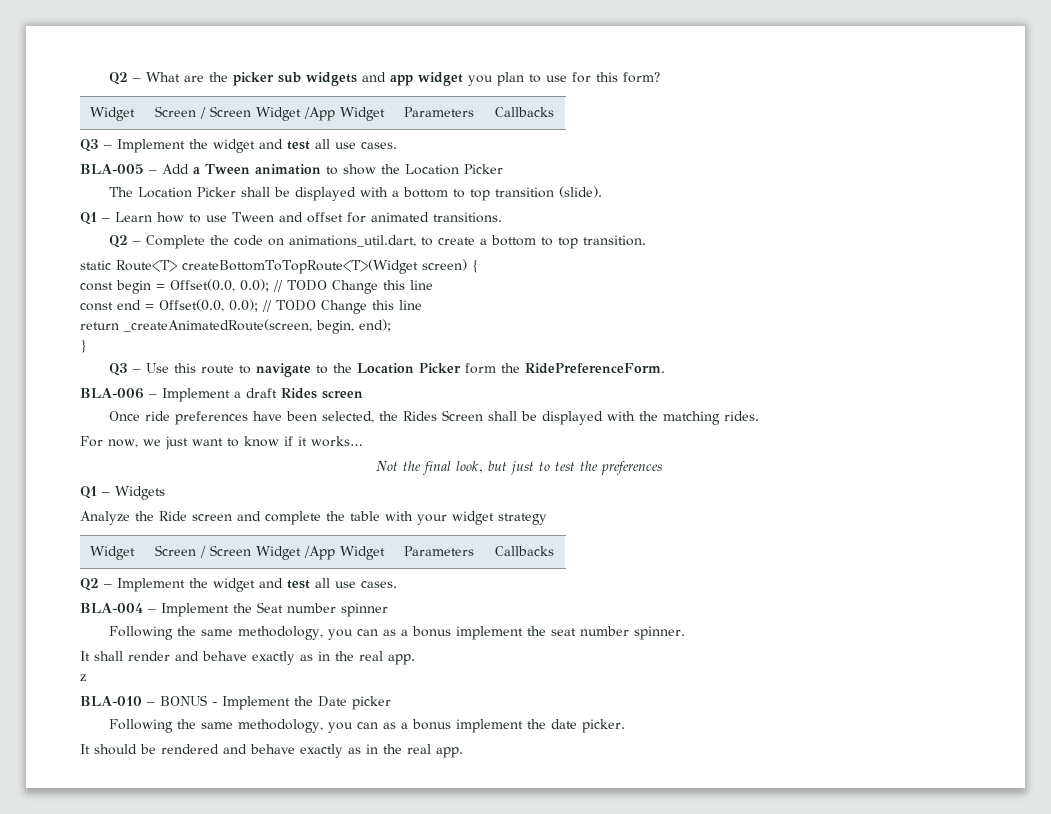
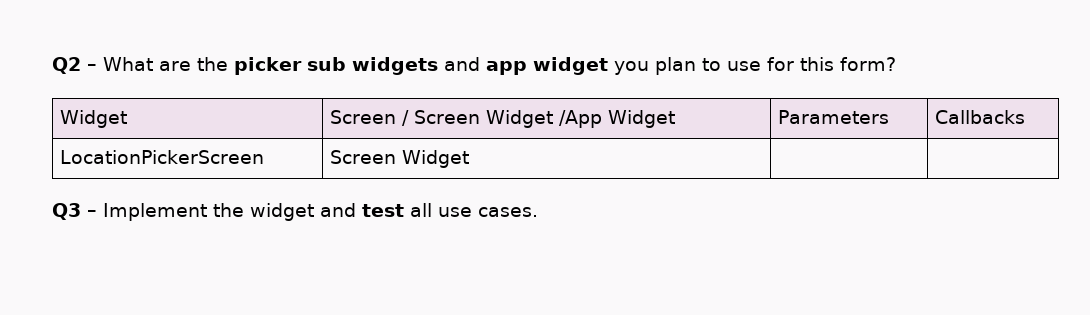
+ LocationPickerScreen | Screen Widget | |
- BLA-005 – Add a Tween animation to show the Location Picker
- The Location Picker shall be displayed with a bottom to top transition (slide).
- Q1 – Learn how to use Tween and offset for animated transitions.
- Q2 – Complete the code on animations_util.dart, to create a bottom to top transition.
- static Route<T> createBottomToTopRoute<T>(Widget screen) {
- const begin = Offset(0.0, 0.0); // TODO Change this line
- const end = Offset(0.0, 0.0); // TODO Change this line
- return _createAnimatedRoute(screen, begin, end);
- }
- Q3 – Use this route to navigate to the Location Picker form the RidePreferenceForm.
- BLA-006 – Implement a draft Rides screen
- Once ride preferences have been selected, the Rides Screen shall be displayed with the matching rides.
- For now, we just want to know if it works…
- Not the final look, but just to test the preferences
- Q1 – Widgets
- Analyze the Ride screen and complete the table with your widget strategy
- Widget | Screen / Screen Widget /App Widget | Parameters | Callbacks
- Q2 – Implement the widget and test all use cases.
- BLA-004 – Implement the Seat number spinner
- Following the same methodology, you can as a bonus implement the seat number spinner.
- It shall render and behave exactly as in the real app.
- z
- BLA-010 – BONUS - Implement the Date picker
- Following the same methodology, you can as a bonus implement the date picker.
- It should be rendered and behave exactly as in the real app.

